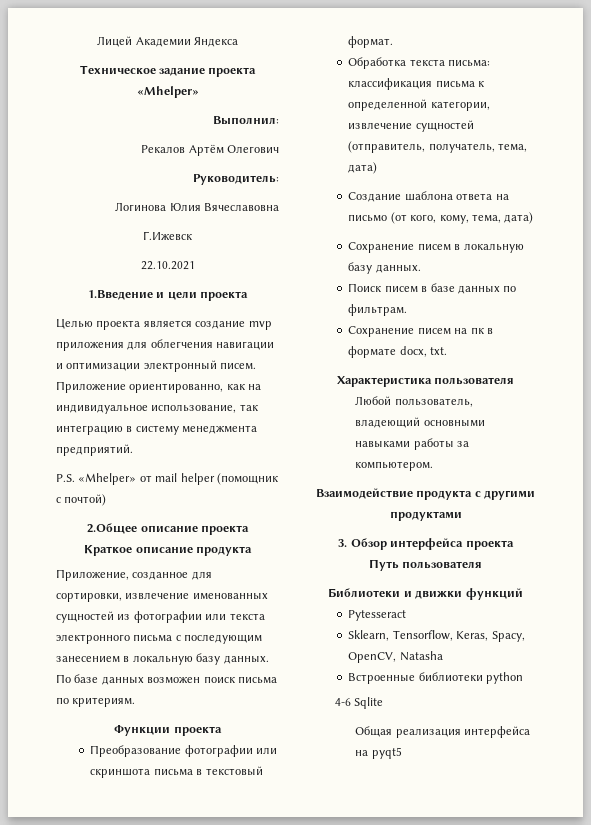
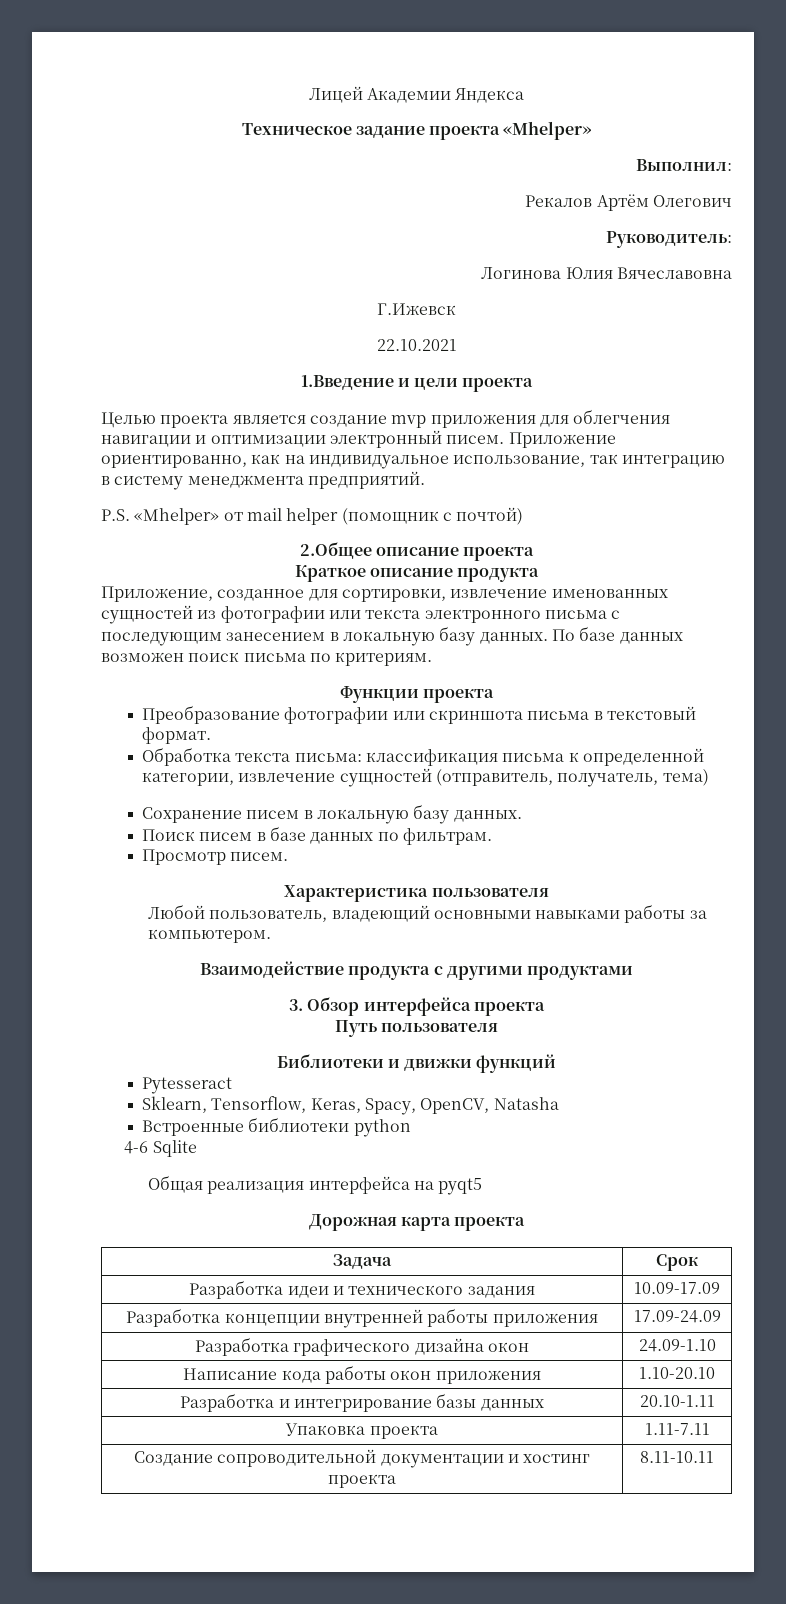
- Обработка текста письма: классификация письма к определенной категории, извлечение сущностей (отправитель, получатель, тема, дата)
- Создание шаблона ответа на письмо (от кого, кому, тема, дата)
+ Обработка текста письма: классификация письма к определенной категории, извлечение сущностей (отправитель, получатель, тема)
- Сохранение писем на пк в формате docx, txt.
+ Просмотр писем.
+ Дорожная карта проекта
+ Задача | Срок
+ Разработка идеи и технического задания | 10.09-17.09
+ Разработка концепции внутренней работы приложения | 17.09-24.09
+ Разработка графического дизайна окон | 24.09-1.10
+ Написание кода работы окон приложения | 1.10-20.10
+ Разработка и интегрирование базы данных | 20.10-1.11
+ Упаковка проекта | 1.11-7.11
+ Создание сопроводительной документации и хостинг проекта | 8.11-10.11

